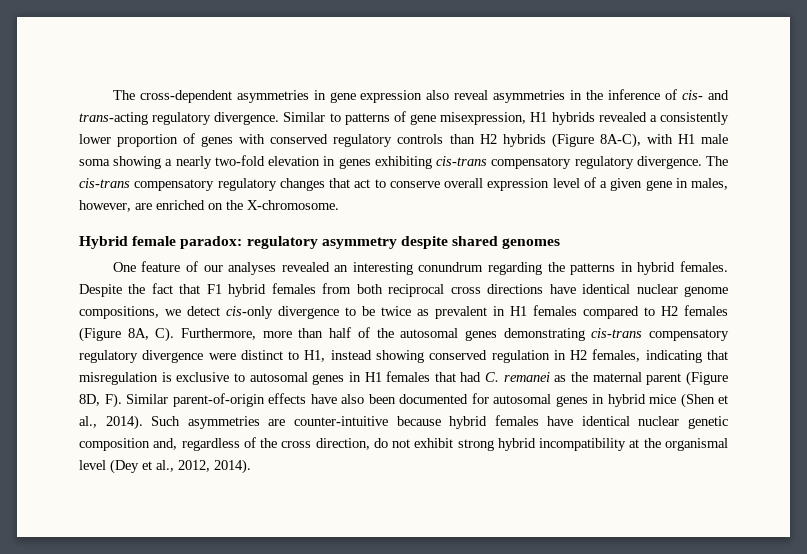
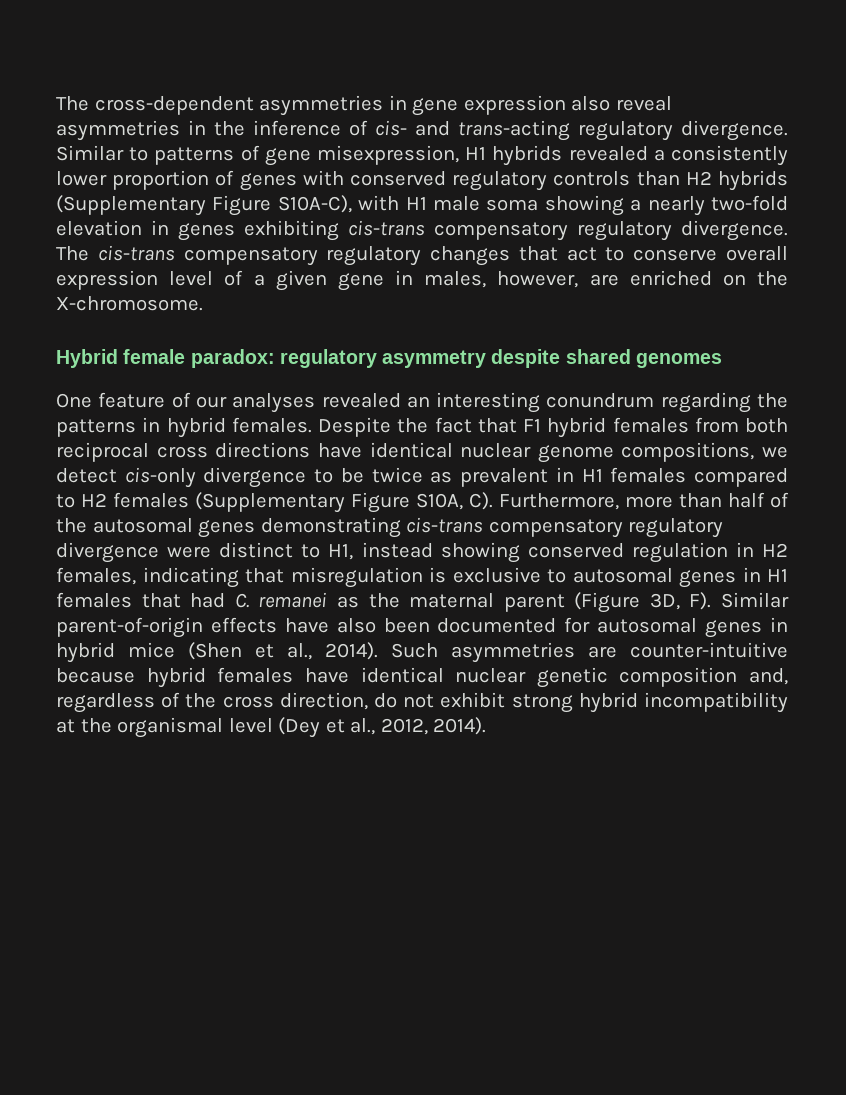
- Similar to patterns of gene misexpression, H1 hybrids revealed a consistently lower proportion of genes with conserved regulatory controls than H2 hybrids (Figure 8A-C), with H1 male soma showing a nearly two-fold elevation in genes exhibiting cis-trans compensatory regulatory divergence.
+ Similar to patterns of gene misexpression, H1 hybrids revealed a consistently lower proportion of genes with conserved regulatory controls than H2 hybrids (Supplementary Figure S10A-C), with H1 male soma showing a nearly two-fold elevation in genes exhibiting cis-trans compensatory regulatory divergence.
- Despite the fact that F1 hybrid females from both reciprocal cross directions have identical nuclear genome compositions, we detect cis-only divergence to be twice as prevalent in H1 females compared to H2 females (Figure 8A, C). Furthermore, more than half of the autosomal genes demonstrating cis-trans compensatory regulatory divergence were distinct to H1, instead showing conserved regulation in H2 females, indicating that misregulation is exclusive to autosomal genes in H1 females that had C. remanei as the maternal parent (Figure 8D, F). Similar parent-of-origin effects have also been documented for autosomal genes in hybrid mice (Shen et al., 2014).
+ Despite the fact that F1 hybrid females from both reciprocal cross directions have identical nuclear genome compositions, we detect cis-only divergence to be twice as prevalent in H1 females compared to H2 females (Supplementary Figure S10A, C). Furthermore, more than half of the autosomal genes demonstrating cis-trans compensatory regulatory divergence were distinct to H1, instead showing conserved regulation in H2 females, indicating that misregulation is exclusive to autosomal genes in H1 females that had C. remanei as the maternal parent (Figure 3D, F). Similar parent-of-origin effects have also been documented for autosomal genes in hybrid mice (Shen et al., 2014).

